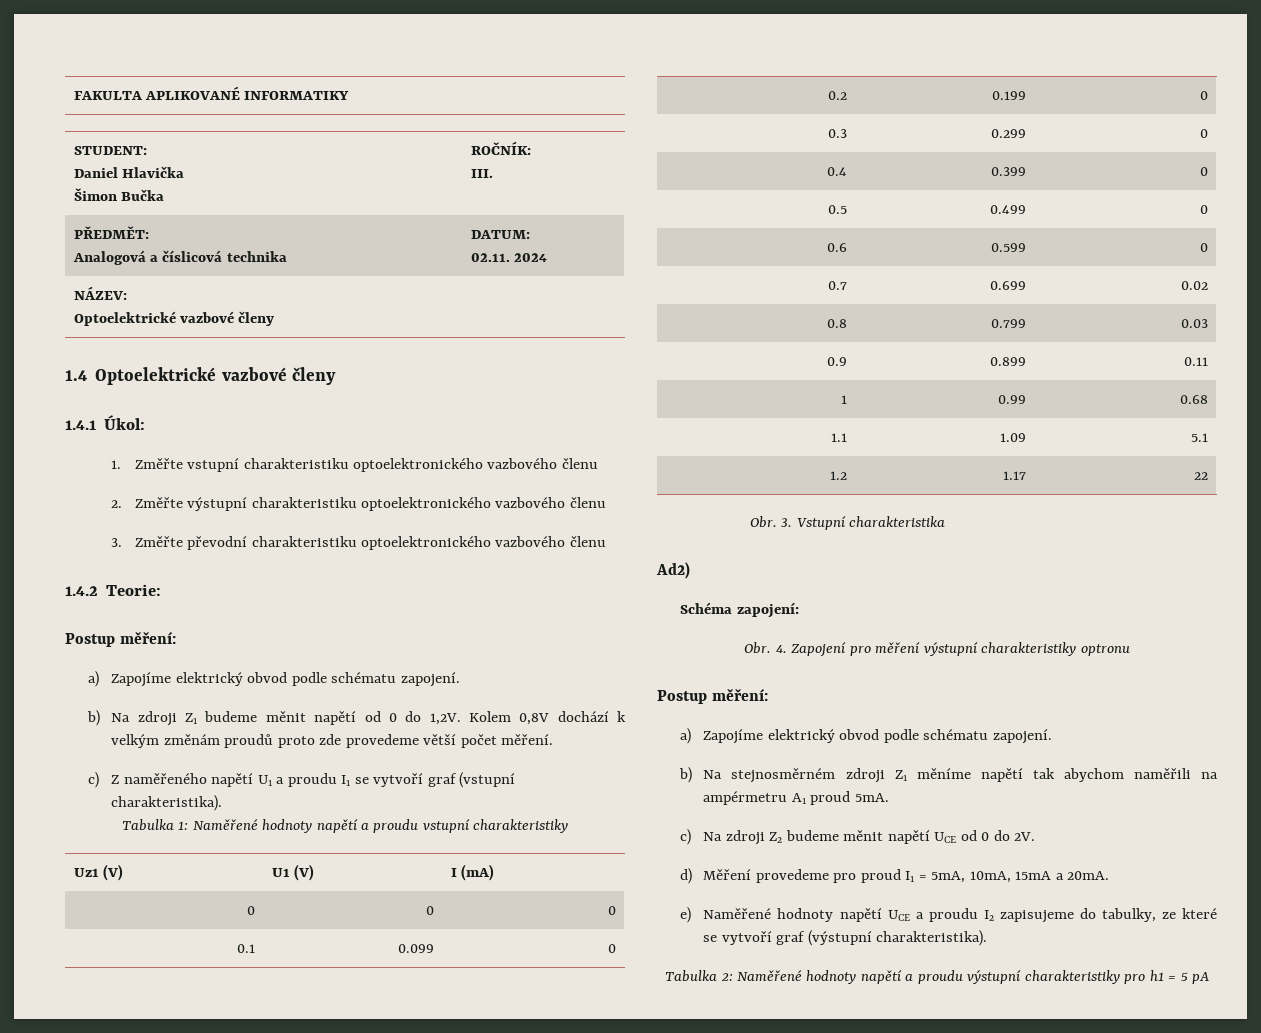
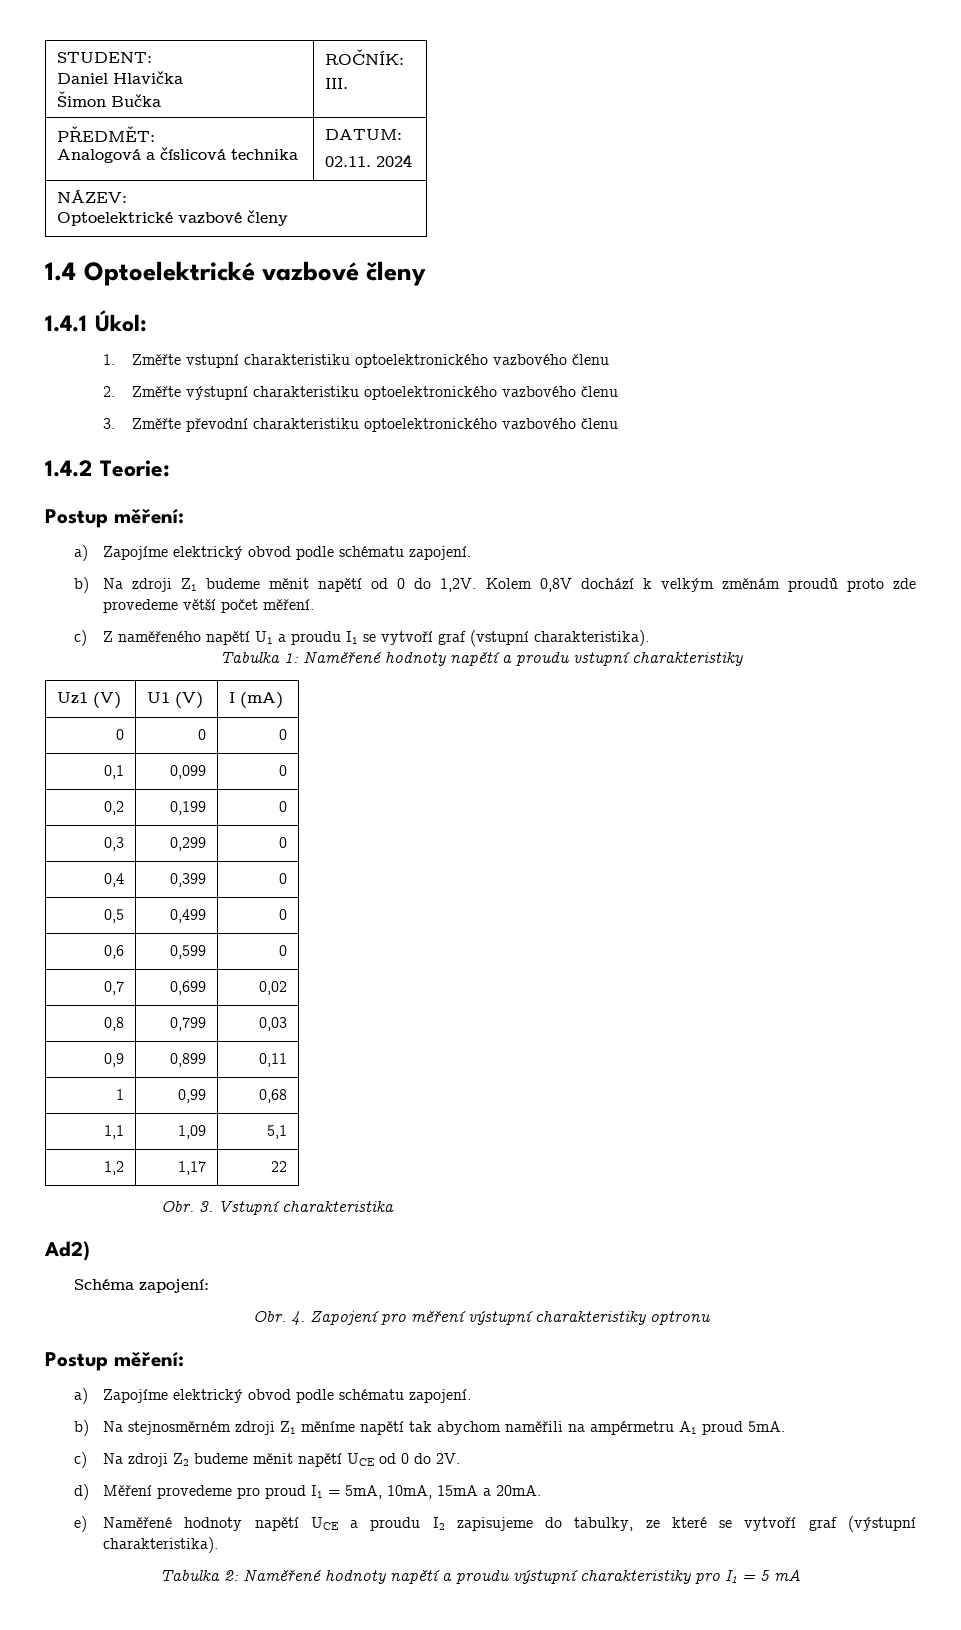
- FAKULTA APLIKOVANÉ INFORMATIKY
- 0.1 | 0.099 | 0
- 0.2 | 0.199 | 0
- 0.3 | 0.299 | 0
- 0.4 | 0.399 | 0
- 0.5 | 0.499 | 0
- 0.6 | 0.599 | 0
- 0.7 | 0.699 | 0.02
- 0.8 | 0.799 | 0.03
- 0.9 | 0.899 | 0.11
- 1 | 0.99 | 0.68
- 1.1 | 1.09 | 5.1
- 1.2 | 1.17 | 22
+ 0,1 | 0,099 | 0
+ 0,2 | 0,199 | 0
+ 0,3 | 0,299 | 0
+ 0,4 | 0,399 | 0
+ 0,5 | 0,499 | 0
+ 0,6 | 0,599 | 0
+ 0,7 | 0,699 | 0,02
+ 0,8 | 0,799 | 0,03
+ 0,9 | 0,899 | 0,11
+ 1 | 0,99 | 0,68
+ 1,1 | 1,09 | 5,1
+ 1,2 | 1,17 | 22
- Tabulka 2: Naměřené hodnoty napětí a proudu výstupní charakteristiky pro h1 = 5 pA
+ Tabulka 2: Naměřené hodnoty napětí a proudu výstupní charakteristiky pro I1 = 5 mA

